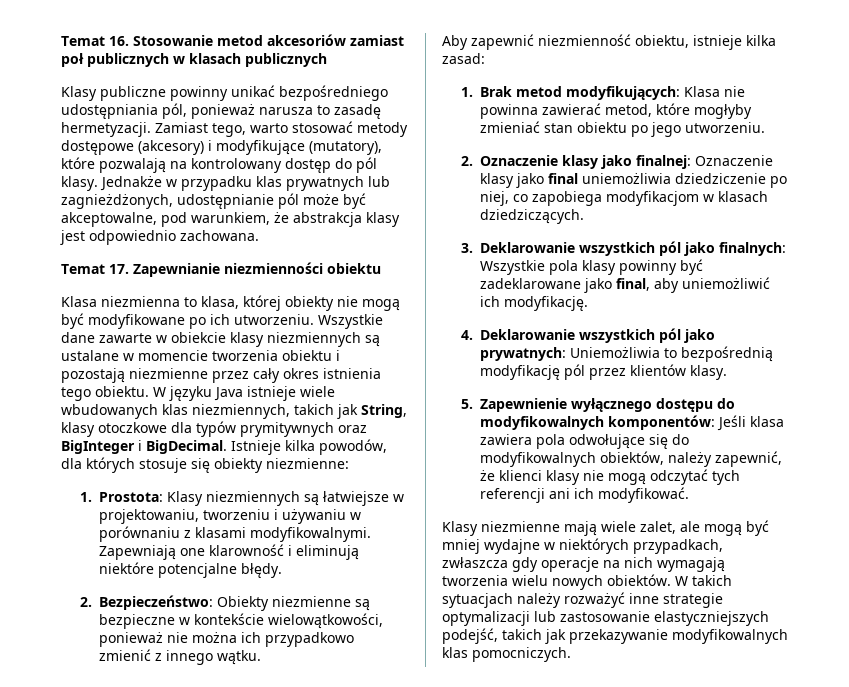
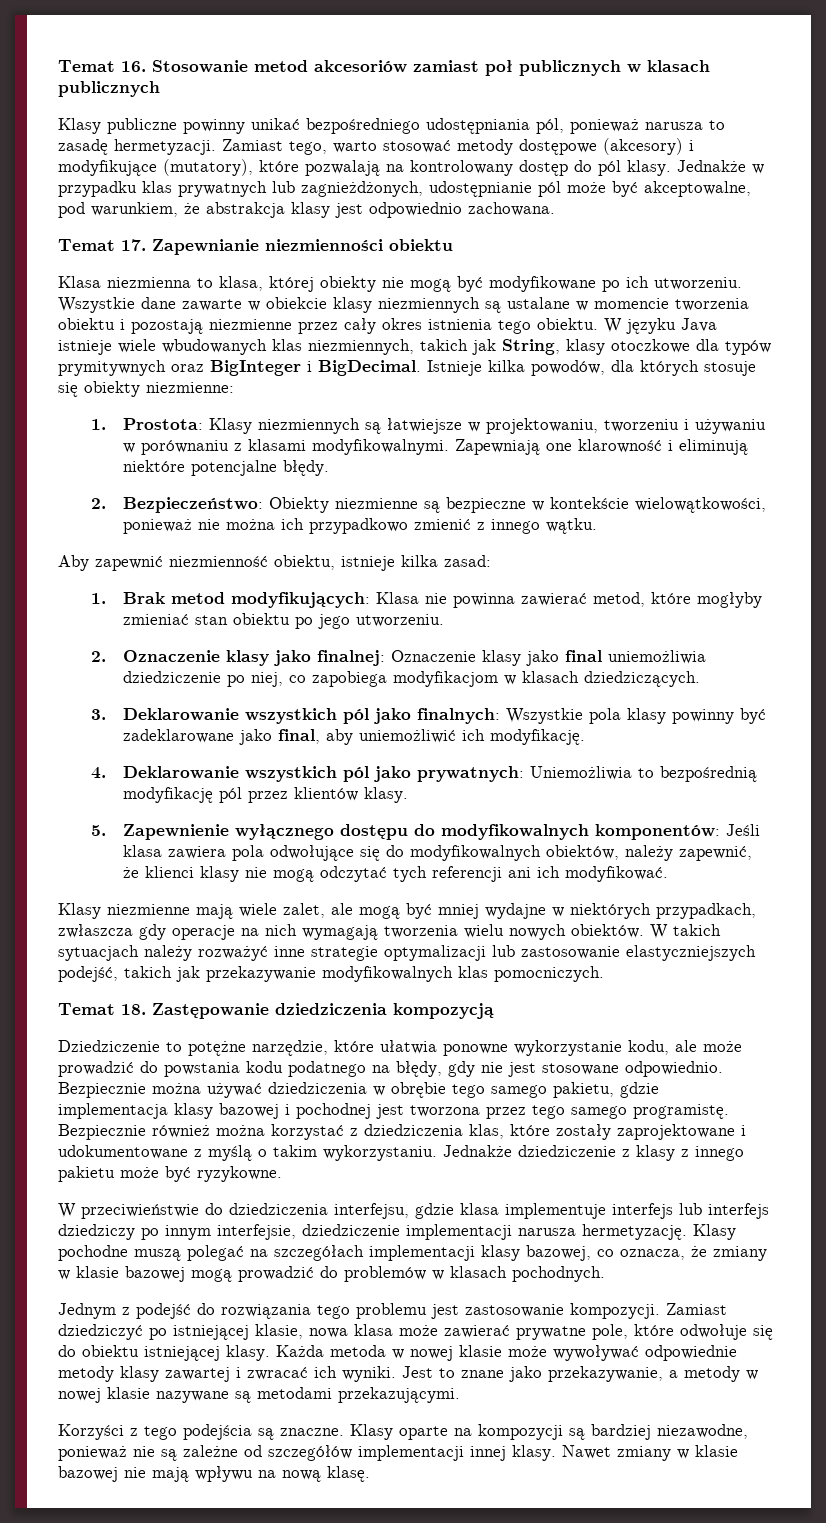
+ Temat 18. Zastępowanie dziedziczenia kompozycją
+ Dziedziczenie to potężne narzędzie, które ułatwia ponowne wykorzystanie kodu, ale może prowadzić do powstania kodu podatnego na błędy, gdy nie jest stosowane odpowiednio. Bezpiecznie można używać dziedziczenia w obrębie tego samego pakietu, gdzie implementacja klasy bazowej i pochodnej jest tworzona przez tego samego programistę. Bezpiecznie również można korzystać z dziedziczenia klas, które zostały zaprojektowane i udokumentowane z myślą o takim wykorzystaniu. Jednakże dziedziczenie z klasy z innego pakietu może być ryzykowne.
+ W przeciwieństwie do dziedziczenia interfejsu, gdzie klasa implementuje interfejs lub interfejs dziedziczy po innym interfejsie, dziedziczenie implementacji narusza hermetyzację. Klasy pochodne muszą polegać na szczegółach implementacji klasy bazowej, co oznacza, że zmiany w klasie bazowej mogą prowadzić do problemów w klasach pochodnych.
+ Jednym z podejść do rozwiązania tego problemu jest zastosowanie kompozycji. Zamiast dziedziczyć po istniejącej klasie, nowa klasa może zawierać prywatne pole, które odwołuje się do obiektu istniejącej klasy. Każda metoda w nowej klasie może wywoływać odpowiednie metody klasy zawartej i zwracać ich wyniki. Jest to znane jako przekazywanie, a metody w nowej klasie nazywane są metodami przekazującymi.
+ Korzyści z tego podejścia są znaczne. Klasy oparte na kompozycji są bardziej niezawodne, ponieważ nie są zależne od szczegółów implementacji innej klasy. Nawet zmiany w klasie bazowej nie mają wpływu na nową klasę.

